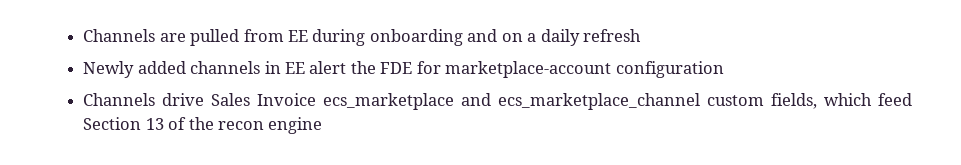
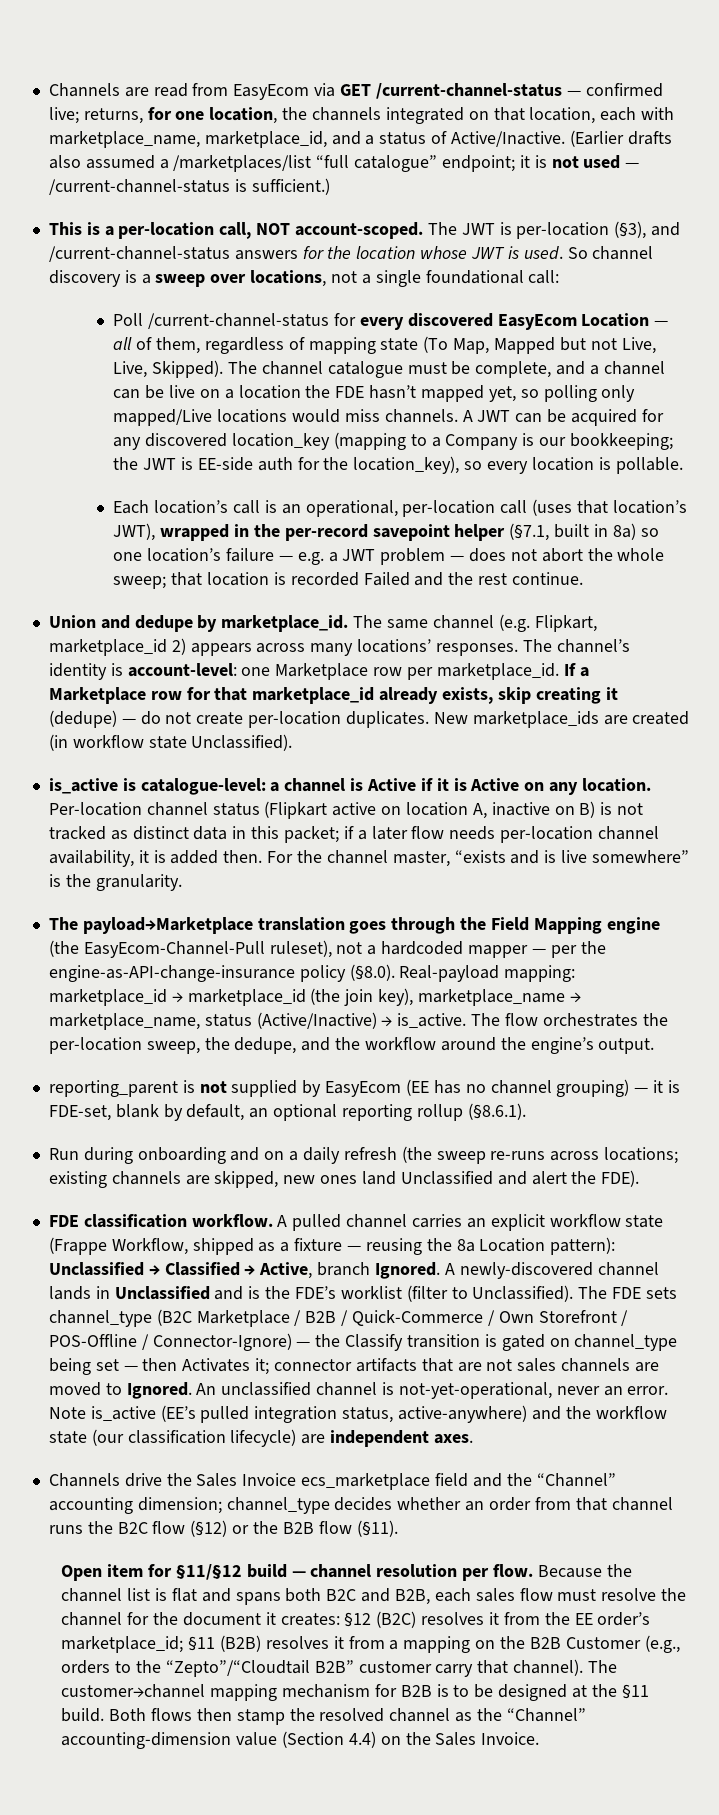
- Channels are pulled from EE during onboarding and on a daily refresh
- Newly added channels in EE alert the FDE for marketplace-account configuration
+ Channels are read from EasyEcom via GET /current-channel-status — confirmed live; returns, for one location, the channels integrated on that location, each with marketplace_name, marketplace_id, and a status of Active/Inactive. (Earlier drafts also assumed a /marketplaces/list “full catalogue” endpoint; it is not used — /current-channel-status is sufficient.)
+ This is a per-location call, NOT account-scoped. The JWT is per-location (§3), and /current-channel-status answers for the location whose JWT is used. So channel discovery is a sweep over locations, not a single foundational call:
+ Poll /current-channel-status for every discovered EasyEcom Location — all of them, regardless of mapping state (To Map, Mapped but not Live, Live, Skipped). The channel catalogue must be complete, and a channel can be live on a location the FDE hasn’t mapped yet, so polling only mapped/Live locations would miss channels. A JWT can be acquired for any discovered location_key (mapping to a Company is our bookkeeping; the JWT is EE-side auth for the location_key), so every location is pollable.
+ Each location’s call is an operational, per-location call (uses that location’s JWT), wrapped in the per-record savepoint helper (§7.1, built in 8a) so one location’s failure — e.g. a JWT problem — does not abort the whole sweep; that location is recorded Failed and the rest continue.
+ Union and dedupe by marketplace_id. The same channel (e.g. Flipkart, marketplace_id 2) appears across many locations’ responses. The channel’s identity is account-level: one Marketplace row per marketplace_id. If a Marketplace row for that marketplace_id already exists, skip creating it (dedupe) — do not create per-location duplicates. New marketplace_ids are created (in workflow state Unclassified).
+ is_active is catalogue-level: a channel is Active if it is Active on any location. Per-location channel status (Flipkart active on location A, inactive on B) is not tracked as distinct data in this packet; if a later flow needs per-location channel availability, it is added then. For the channel master, “exists and is live somewhere” is the granularity.
+ The payload→Marketplace translation goes through the Field Mapping engine (the EasyEcom-Channel-Pull ruleset), not a hardcoded mapper — per the engine-as-API-change-insurance policy (§8.0). Real-payload mapping: marketplace_id → marketplace_id (the join key), marketplace_name → marketplace_name, status (Active/Inactive) → is_active. The flow orchestrates the per-location sweep, the dedupe, and the workflow around the engine’s output.
+ reporting_parent is not supplied by EasyEcom (EE has no channel grouping) — it is FDE-set, blank by default, an optional reporting rollup (§8.6.1).
+ Run during onboarding and on a daily refresh (the sweep re-runs across locations; existing channels are skipped, new ones land Unclassified and alert the FDE).
+ FDE classification workflow. A pulled channel carries an explicit workflow state (Frappe Workflow, shipped as a fixture — reusing the 8a Location pattern): Unclassified → Classified → Active, branch Ignored. A newly-discovered channel lands in Unclassified and is the FDE’s worklist (filter to Unclassified). The FDE sets channel_type (B2C Marketplace / B2B / Quick-Commerce / Own Storefront / POS-Offline / Connector-Ignore) — the Classify transition is gated on channel_type being set — then Activates it; connector artifacts that are not sales channels are moved to Ignored. An unclassified channel is not-yet-operational, never an error. Note is_active (EE’s pulled integration status, active-anywhere) and the workflow state (our classification lifecycle) are independent axes.
- Channels drive Sales Invoice ecs_marketplace and ecs_marketplace_channel custom fields, which feed Section 13 of the recon engine
+ Channels drive the Sales Invoice ecs_marketplace field and the “Channel” accounting dimension; channel_type decides whether an order from that channel runs the B2C flow (§12) or the B2B flow (§11).
+ Open item for §11/§12 build — channel resolution per flow. Because the channel list is flat and spans both B2C and B2B, each sales flow must resolve the channel for the document it creates: §12 (B2C) resolves it from the EE order’s marketplace_id; §11 (B2B) resolves it from a mapping on the B2B Customer (e.g., orders to the “Zepto”/“Cloudtail B2B” customer carry that channel). The customer→channel mapping mechanism for B2B is to be designed at the §11 build. Both flows then stamp the resolved channel as the “Channel” accounting-dimension value (Section 4.4) on the Sales Invoice.

